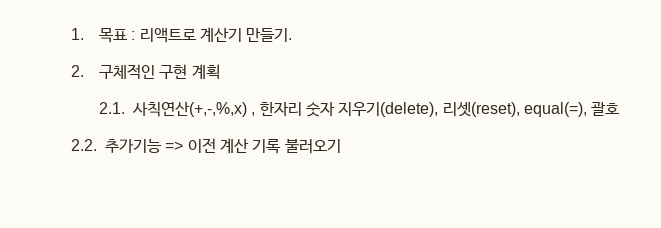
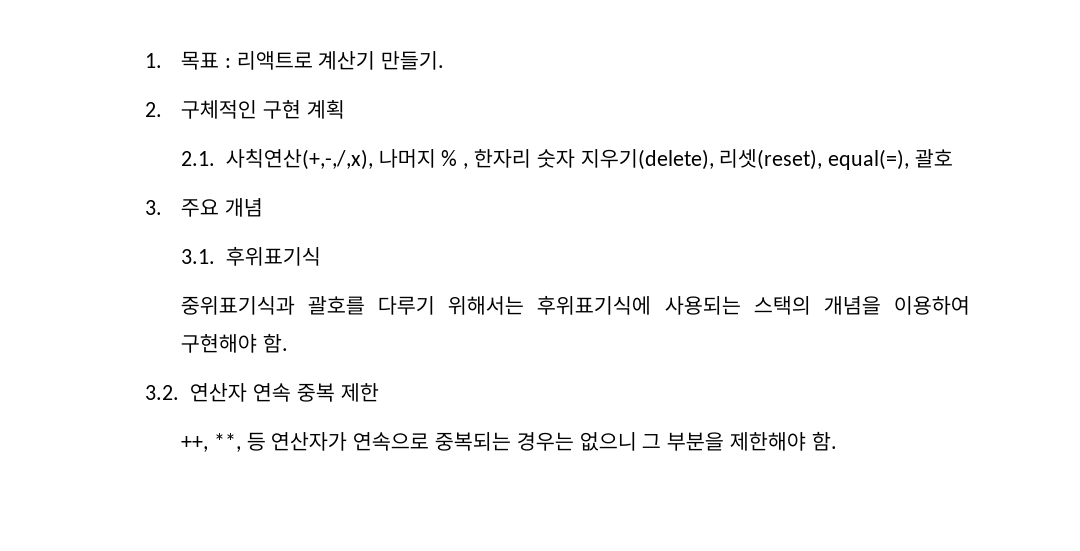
- 2.1. 사칙연산(+,-,%,x) , 한자리 숫자 지우기(delete), 리셋(reset), equal(=), 괄호
+ 2.1. 사칙연산(+,-,/,x), 나머지 % , 한자리 숫자 지우기(delete), 리셋(reset), equal(=), 괄호
- 2.2. 추가기능 => 이전 계산 기록 불러오기
+ 3. 주요 개념
+ 3.1. 후위표기식
+ 중위표기식과 괄호를 다루기 위해서는 후위표기식에 사용되는 스택의 개념을 이용하여 구현해야 함.
+ 3.2. 연산자 연속 중복 제한
+ ++, **, 등 연산자가 연속으로 중복되는 경우는 없으니 그 부분을 제한해야 함.

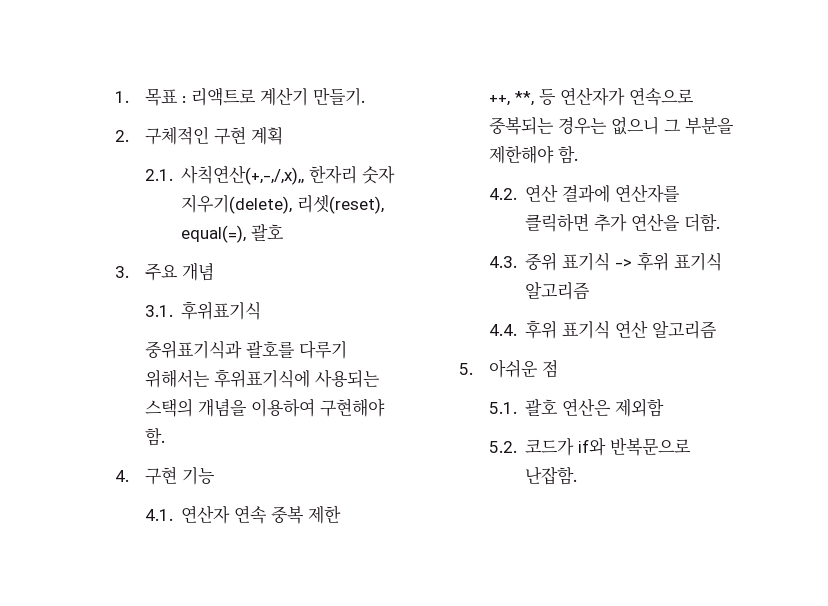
- 2.1. 사칙연산(+,-,/,x), 나머지 % , 한자리 숫자 지우기(delete), 리셋(reset), equal(=), 괄호
+ 2.1. 사칙연산(+,-,/,x),, 한자리 숫자 지우기(delete), 리셋(reset), equal(=), 괄호
- 3.2. 연산자 연속 중복 제한
+ 4. 구현 기능
+ 4.1. 연산자 연속 중복 제한
+ 4.2. 연산 결과에 연산자를 클릭하면 추가 연산을 더함.
+ 4.3. 중위 표기식 -> 후위 표기식 알고리즘
+ 4.4. 후위 표기식 연산 알고리즘
+ 5. 아쉬운 점
+ 5.1. 괄호 연산은 제외함
+ 5.2. 코드가 if와 반복문으로 난잡함.

